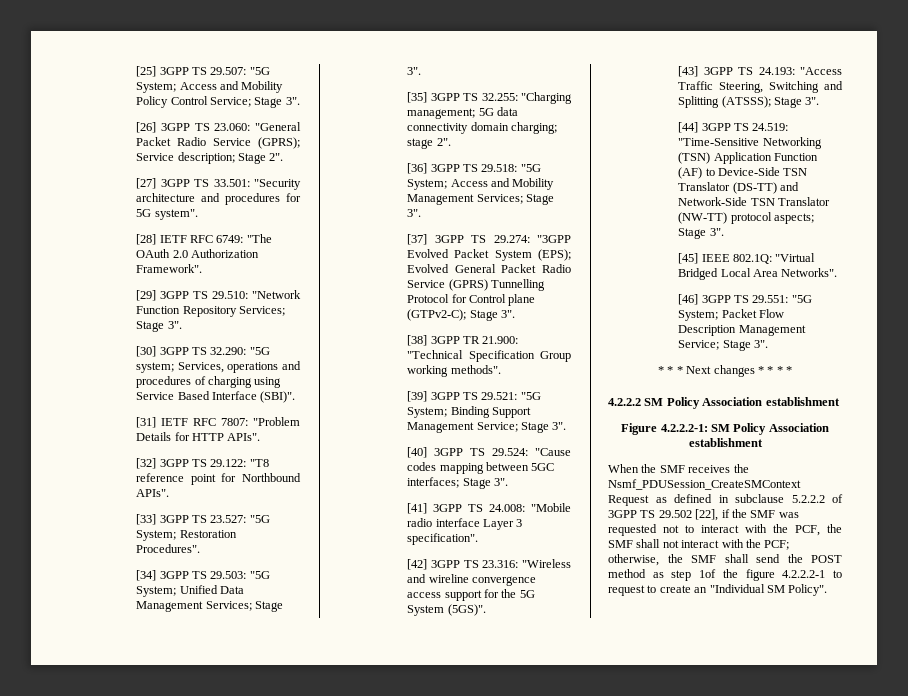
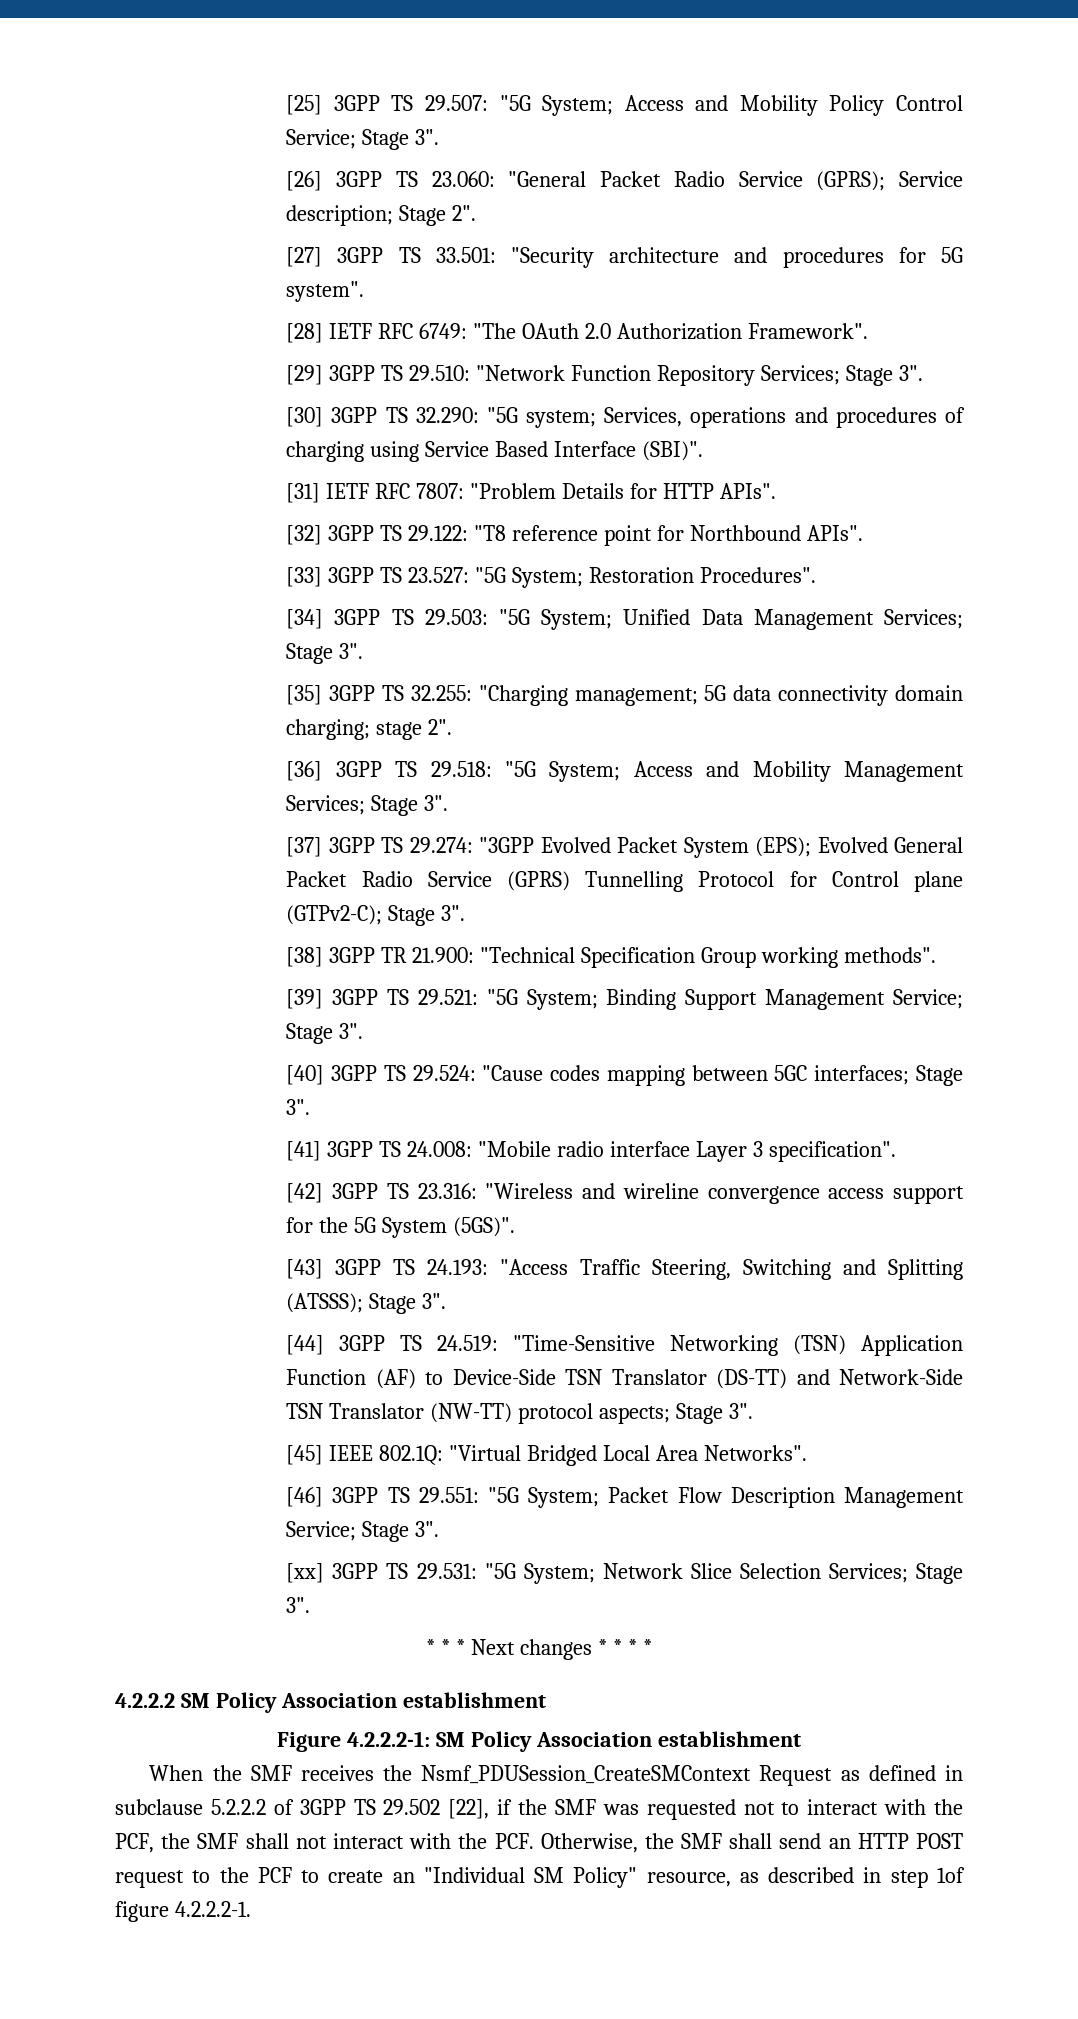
+ [xx] 3GPP TS 29.531: "5G System; Network Slice Selection Services; Stage 3".
- When the SMF receives the Nsmf_PDUSession_CreateSMContext Request as defined in subclause 5.2.2.2 of 3GPP TS 29.502 [22], if the SMF was requested not to interact with the PCF, the SMF shall not interact with the PCF; otherwise, the SMF shall send the POST method as step 1of the figure 4.2.2.2-1 to request to create an "Individual SM Policy".
+ When the SMF receives the Nsmf_PDUSession_CreateSMContext Request as defined in subclause 5.2.2.2 of 3GPP TS 29.502 [22], if the SMF was requested not to interact with the PCF, the SMF shall not interact with the PCF. Otherwise, the SMF shall send an HTTP POST request to the PCF to create an "Individual SM Policy" resource, as described in step 1of figure 4.2.2.2-1.

